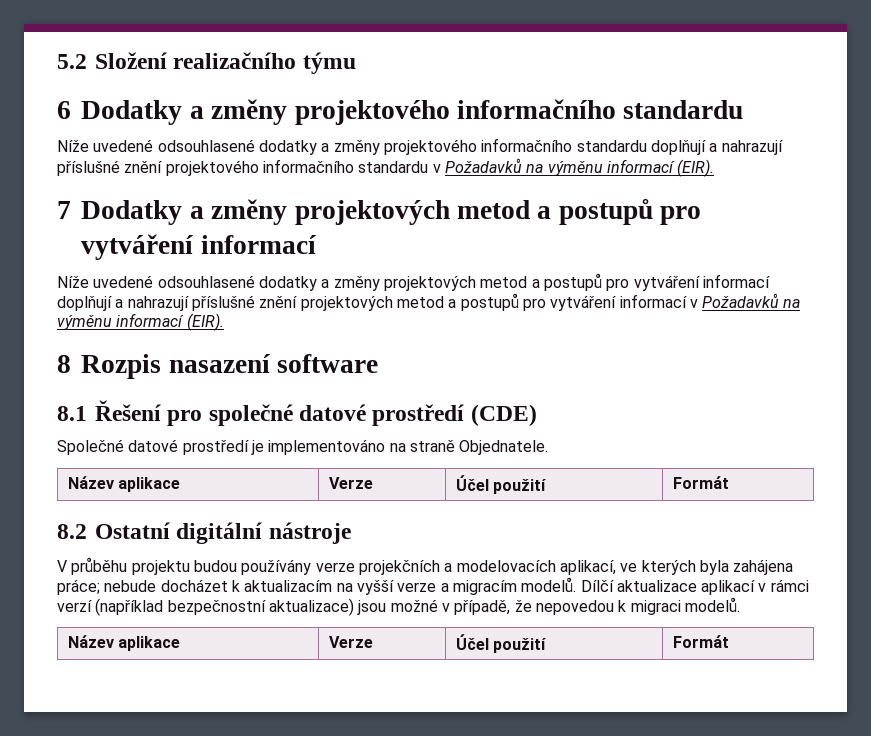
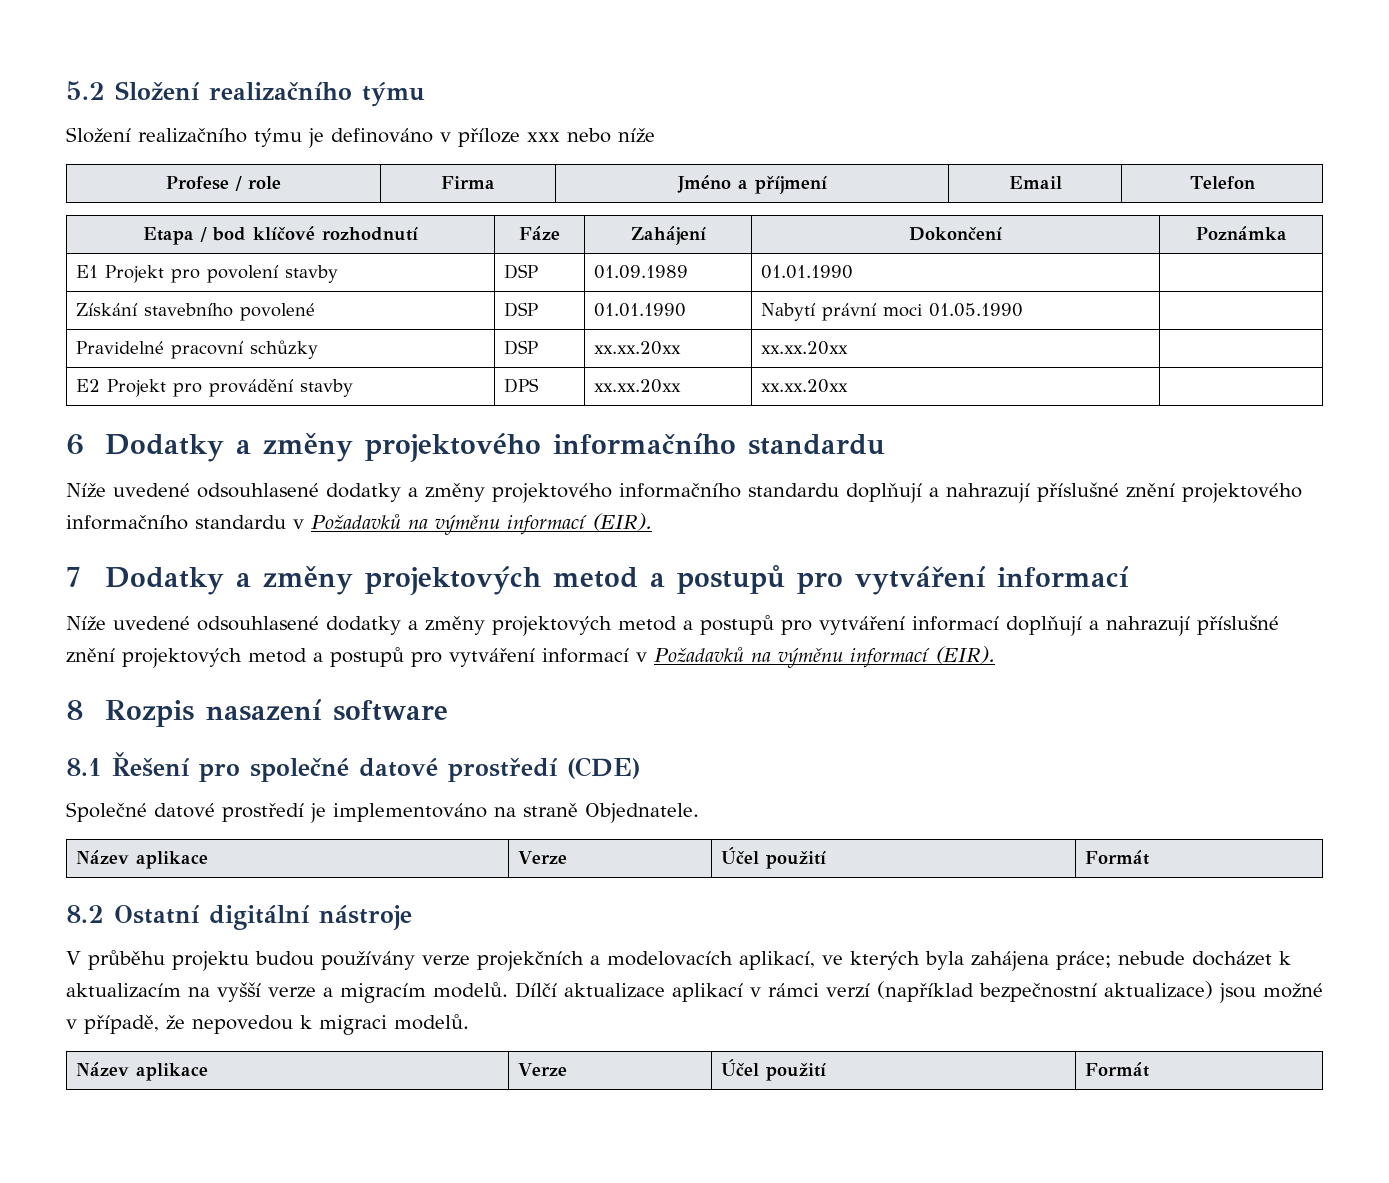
+ Složení realizačního týmu je definováno v příloze xxx nebo níže
+ Profese / role | Firma | Jméno a příjmení | Email | Telefon
+ Etapa / bod klíčové rozhodnutí | Fáze | Zahájení | Dokončení | Poznámka
+ E1 Projekt pro povolení stavby | DSP | 01.09.1989 | 01.01.1990 |
+ Získání stavebního povolené | DSP | 01.01.1990 | Nabytí právní moci 01.05.1990 |
+ Pravidelné pracovní schůzky | DSP | xx.xx.20xx | xx.xx.20xx |
+ E2 Projekt pro provádění stavby | DPS | xx.xx.20xx | xx.xx.20xx |

